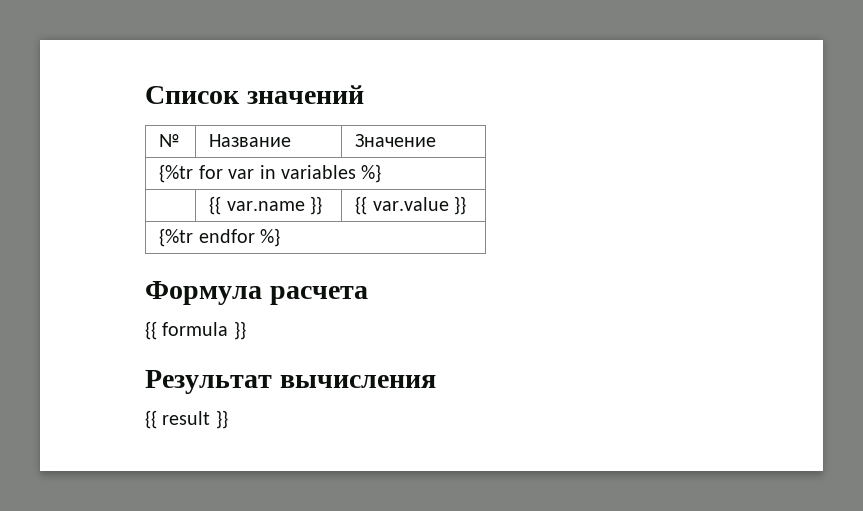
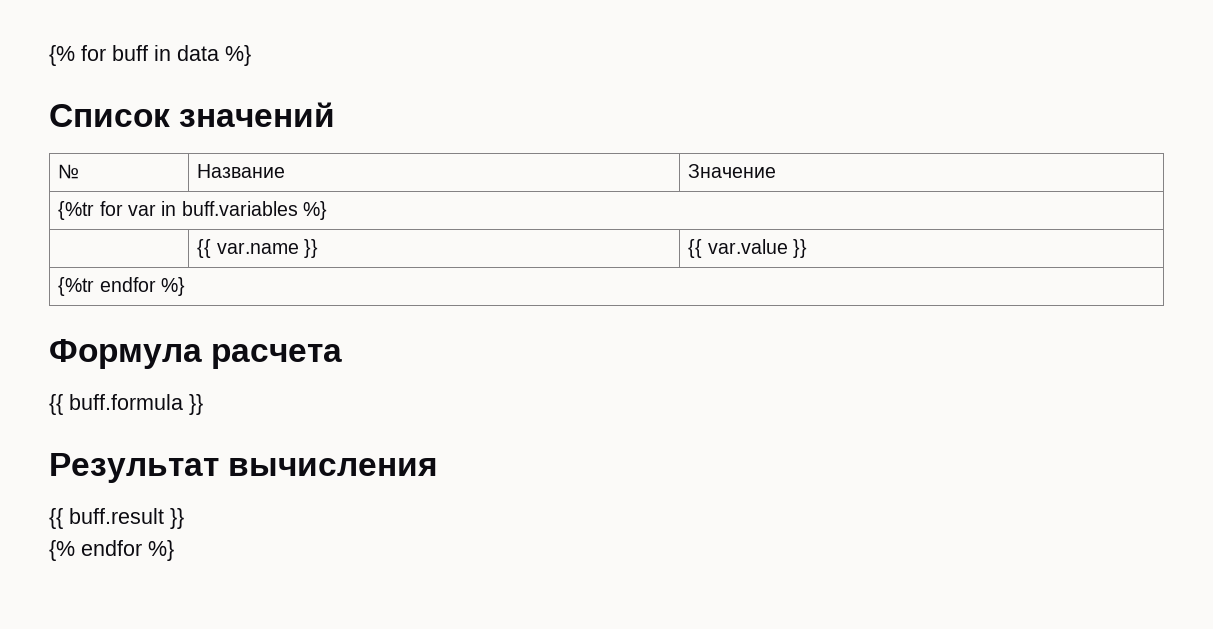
+ {% for buff in data %}
- {%tr for var in variables %}
+ {%tr for var in buff.variables %}
- {{ formula }}
+ {{ buff.formula }}
- {{ result }}
+ {{ buff.result }}
+ {% endfor %}

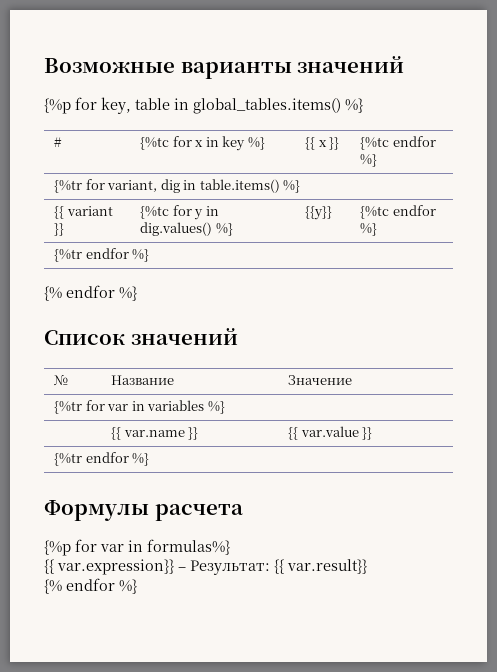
- {% for buff in data %}
+ Возможные варианты значений
+ {%p for key, table in global_tables.items() %}
+ # | {%tc for x in key %} | {{ x }} | {%tc endfor %}
+ {%tr for variant, dig in table.items() %}
+ {{ variant }} | {%tc for y in dig.values() %} | {{y}} | {%tc endfor %}
+ {%tr endfor %}
+ {% endfor %}
- {%tr for var in buff.variables %}
+ {%tr for var in variables %}
- Формула расчета
+ Формулы расчета
- {{ buff.formula }}
- Результат вычисления
- {{ buff.result }}
+ {%p for var in formulas%}
+ {{ var.expression}} – Результат: {{ var.result}}

